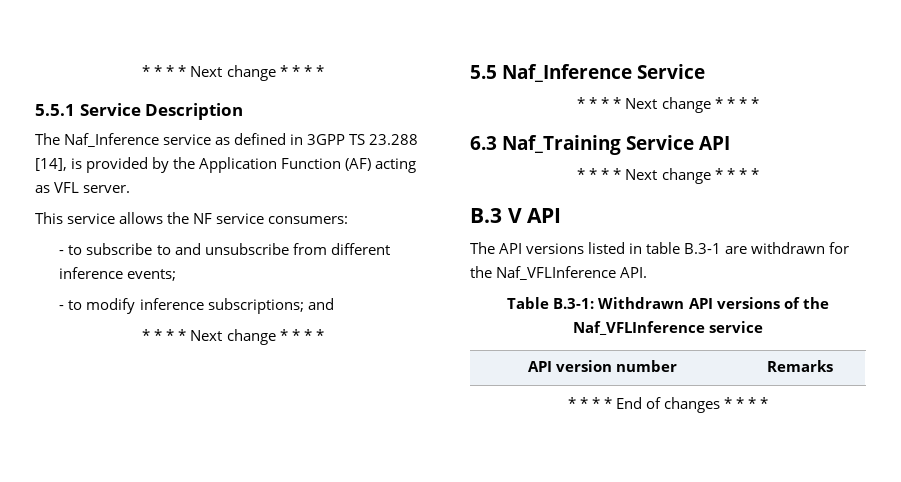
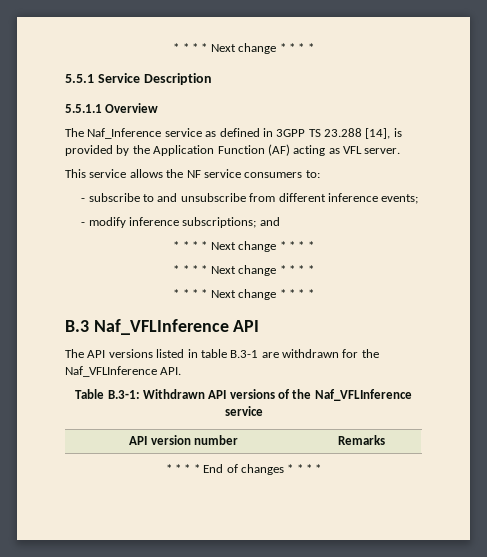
+ 5.5.1.1 Overview
- This service allows the NF service consumers:
- - to subscribe to and unsubscribe from different inference events;
+ This service allows the NF service consumers to:
+ - subscribe to and unsubscribe from different inference events;
- - to modify inference subscriptions; and
+ - modify inference subscriptions; and
- 5.5 Naf_Inference Service
- 6.3 Naf_Training Service API
- B.3 V API
+ B.3 Naf_VFLInference API

